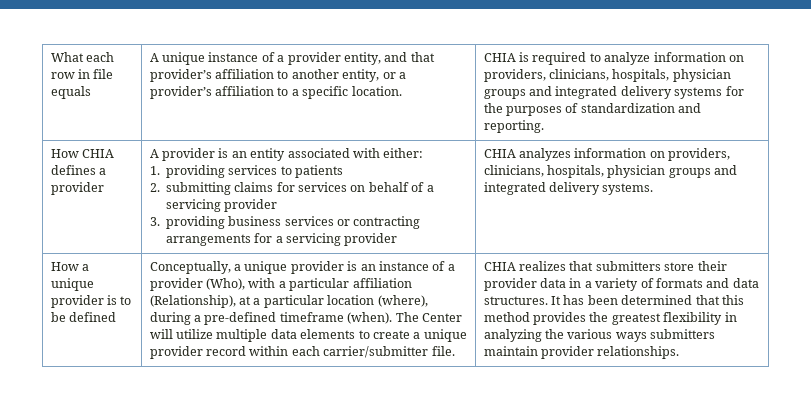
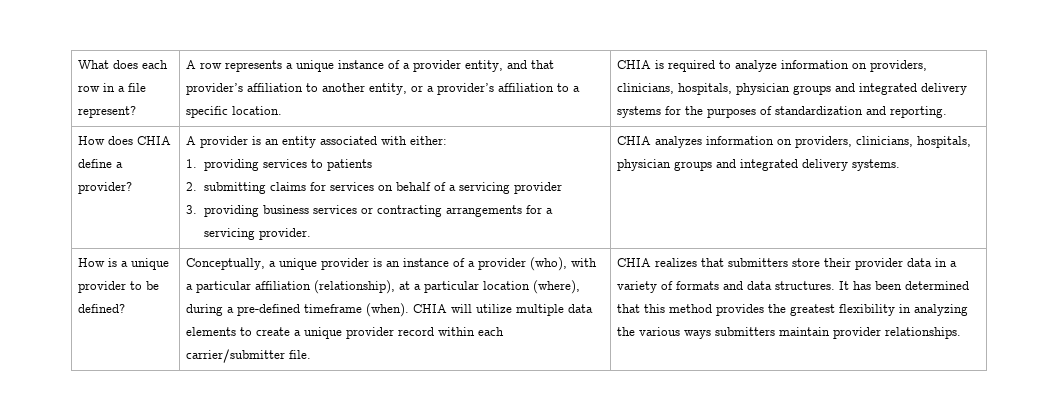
- What each row in file equals | A unique instance of a provider entity, and that provider’s affiliation to another entity, or a provider’s affiliation to a specific location.
+ What does each row in a file represent? | A row represents a unique instance of a provider entity, and that provider’s affiliation to another entity, or a provider’s affiliation to a specific location.
- How CHIA defines a provider
+ How does CHIA define a provider?
- 3. providing business services or contracting arrangements for a servicing provider
+ 3. providing business services or contracting arrangements for a servicing provider.
- How a unique provider is to be defined
+ How is a unique provider to be defined?
- Conceptually, a unique provider is an instance of a provider (Who), with a particular affiliation (Relationship), at a particular location (where), during a pre-defined timeframe (when).
+ Conceptually, a unique provider is an instance of a provider (who), with a particular affiliation (relationship), at a particular location (where), during a pre-defined timeframe (when).
- The Center will utilize multiple data elements to create a unique provider record within each carrier/submitter file.
+ CHIA will utilize multiple data elements to create a unique provider record within each carrier/submitter file.

